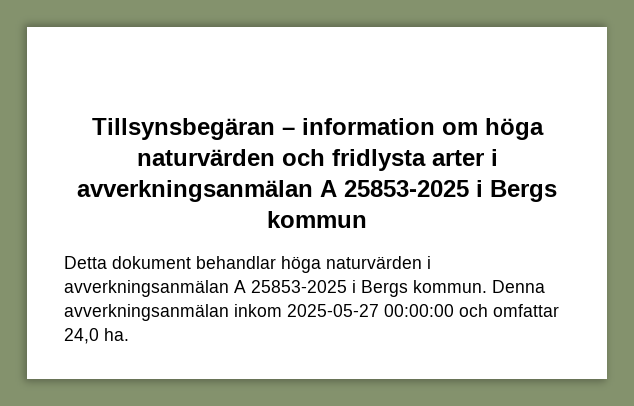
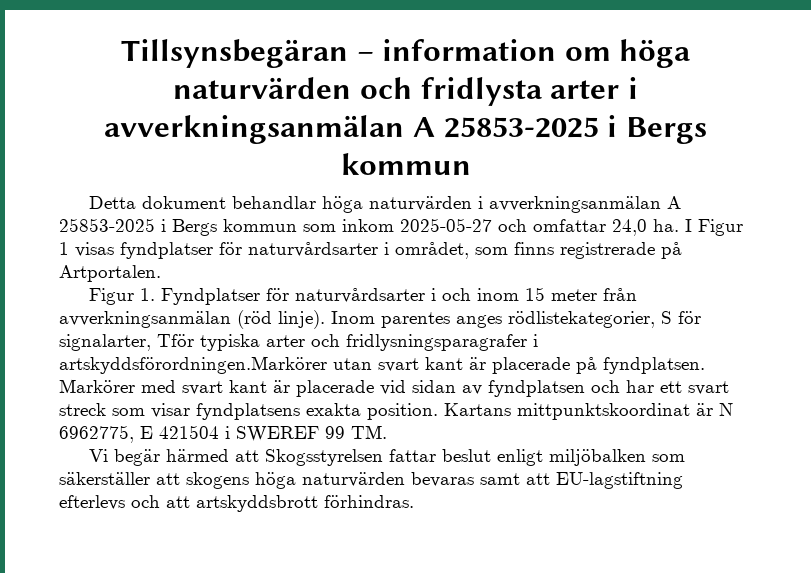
- Detta dokument behandlar höga naturvärden i avverkningsanmälan A 25853-2025 i Bergs kommun. Denna avverkningsanmälan inkom 2025-05-27 00:00:00 och omfattar 24,0 ha.
+ Detta dokument behandlar höga naturvärden i avverkningsanmälan A 25853-2025 i Bergs kommun som inkom 2025-05-27 och omfattar 24,0 ha.
+ I Figur 1 visas fyndplatser för naturvårdsarter i området, som finns registrerade på Artportalen.
+ Figur 1. Fyndplatser för naturvårdsarter i och inom 15 meter från avverkningsanmälan (röd linje). Inom parentes anges rödlistekategorier, S för signalarter, Tför typiska arter och fridlysningsparagrafer i artskyddsförordningen.Markörer utan svart kant är placerade på fyndplatsen. Markörer med svart kant är placerade vid sidan av fyndplatsen och har ett svart streck som visar fyndplatsens exakta position. Kartans mittpunktskoordinat är N 6962775, E 421504 i SWEREF 99 TM.
+ Vi begär härmed att Skogsstyrelsen fattar beslut enligt miljöbalken som säkerställer att skogens höga naturvärden bevaras samt att EU-lagstiftning efterlevs och att artskyddsbrott förhindras.

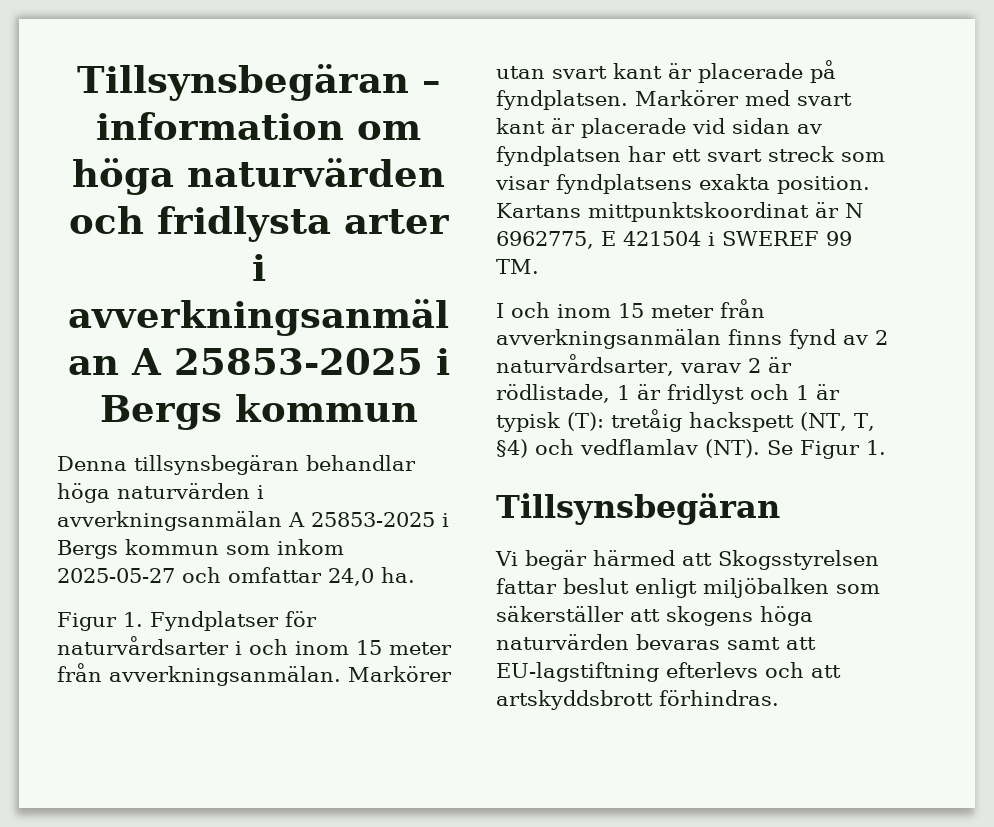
- Detta dokument behandlar höga naturvärden i avverkningsanmälan A 25853-2025 i Bergs kommun som inkom 2025-05-27 och omfattar 24,0 ha. I Figur 1 visas fyndplatser för naturvårdsarter i området, som finns registrerade på Artportalen.
+ Denna tillsynsbegäran behandlar höga naturvärden i avverkningsanmälan A 25853-2025 i Bergs kommun som inkom 2025-05-27 och omfattar 24,0 ha.
- Figur 1. Fyndplatser för naturvårdsarter i och inom 15 meter från avverkningsanmälan (röd linje). Inom parentes anges rödlistekategorier, S för signalarter, Tför typiska arter och fridlysningsparagrafer i artskyddsförordningen.Markörer utan svart kant är placerade på fyndplatsen.
+ Figur 1. Fyndplatser för naturvårdsarter i och inom 15 meter från avverkningsanmälan. Markörer utan svart kant är placerade på fyndplatsen.
- Markörer med svart kant är placerade vid sidan av fyndplatsen och har ett svart streck som visar fyndplatsens exakta position.
+ Markörer med svart kant är placerade vid sidan av fyndplatsen har ett svart streck som visar fyndplatsens exakta position.
+ I och inom 15 meter från avverkningsanmälan finns fynd av 2 naturvårdsarter, varav 2 är rödlistade, 1 är fridlyst och 1 är typisk (T): tretåig hackspett (NT, T, §4) och vedflamlav (NT). Se Figur 1.
+ Tillsynsbegäran

